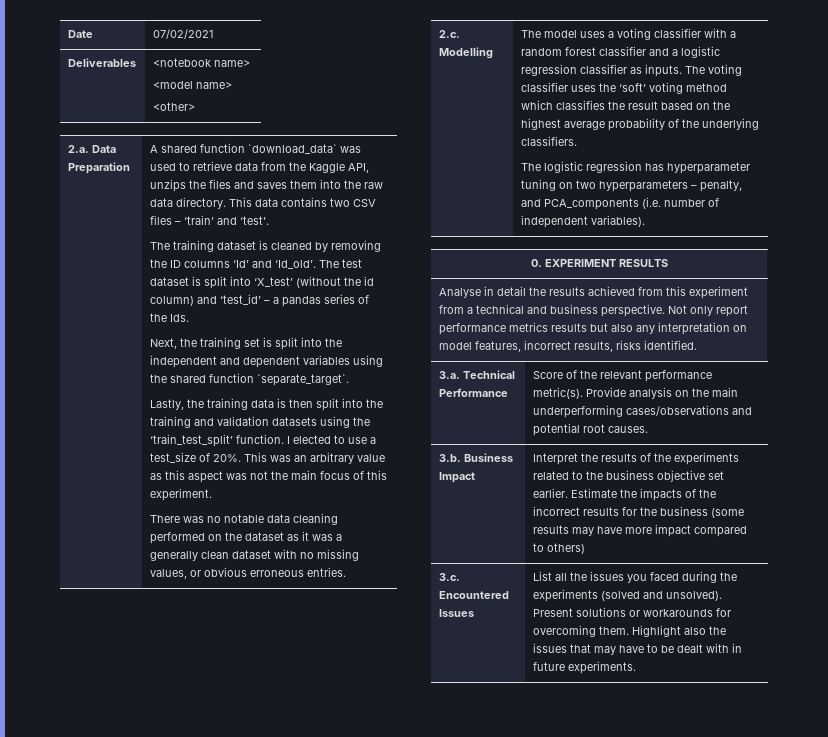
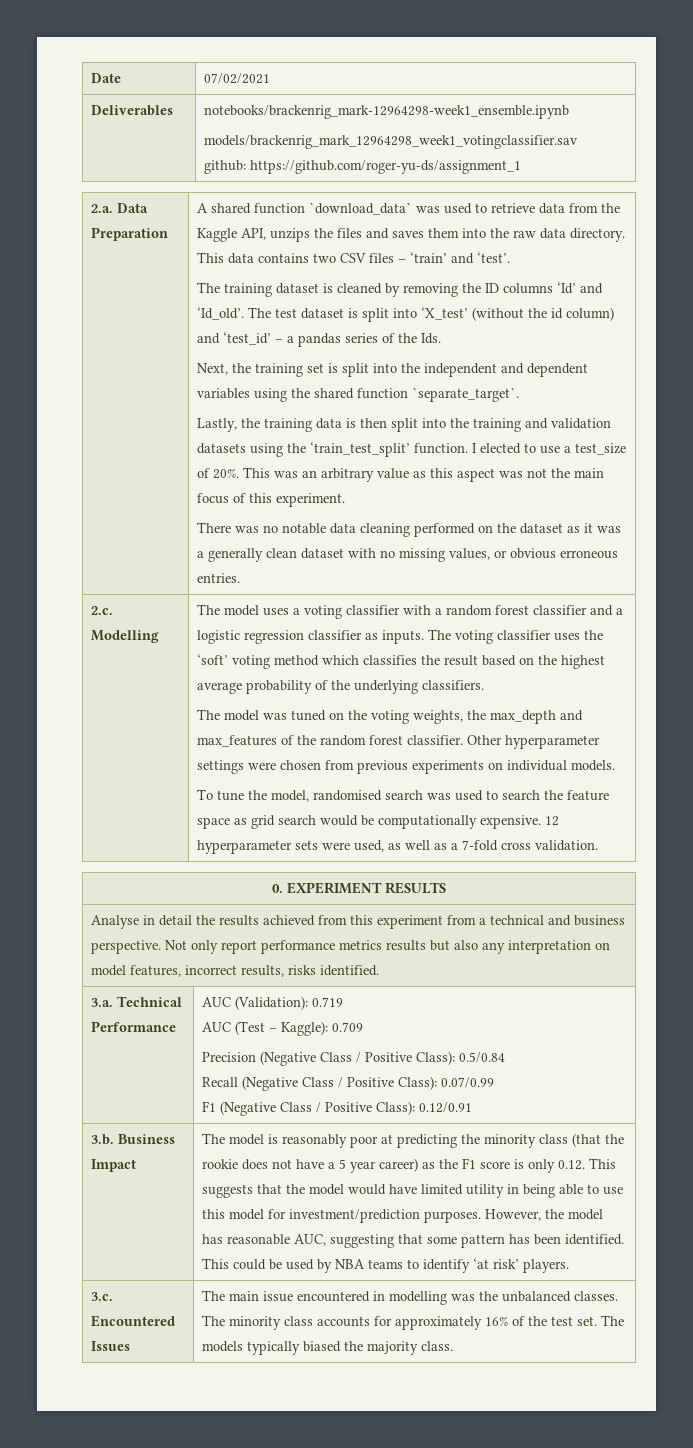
- Deliverables | <notebook name>
- <model name>
- <other>
+ Deliverables | notebooks/brackenrig_mark-12964298-week1_ensemble.ipynb
+ models/brackenrig_mark_12964298_week1_votingclassifier.sav
+ github: https://github.com/roger-yu-ds/assignment_1
- The logistic regression has hyperparameter tuning on two hyperparameters – penalty, and PCA_components (i.e. number of independent variables).
+ The model was tuned on the voting weights, the max_depth and max_features of the random forest classifier. Other hyperparameter settings were chosen from previous experiments on individual models.
+ To tune the model, randomised search was used to search the feature space as grid search would be computationally expensive. 12 hyperparameter sets were used, as well as a 7-fold cross validation.
- 3.a. Technical Performance | Score of the relevant performance metric(s). Provide analysis on the main underperforming cases/observations and potential root causes.
- 3.b. Business Impact | Interpret the results of the experiments related to the business objective set earlier. Estimate the impacts of the incorrect results for the business (some results may have more impact compared to others)
- 3.c. Encountered Issues | List all the issues you faced during the experiments (solved and unsolved). Present solutions or workarounds for overcoming them. Highlight also the issues that may have to be dealt with in future experiments.
+ 3.a. Technical Performance | AUC (Validation): 0.719
+ AUC (Test – Kaggle): 0.709
+ Precision (Negative Class / Positive Class): 0.5/0.84
+ Recall (Negative Class / Positive Class): 0.07/0.99
+ F1 (Negative Class / Positive Class): 0.12/0.91
+ 3.b. Business Impact | The model is reasonably poor at predicting the minority class (that the rookie does not have a 5 year career) as the F1 score is only 0.12. This suggests that the model would have limited utility in being able to use this model for investment/prediction purposes. However, the model has reasonable AUC, suggesting that some pattern has been identified. This could be used by NBA teams to identify ‘at risk’ players.
+ 3.c. Encountered Issues | The main issue encountered in modelling was the unbalanced classes. The minority class accounts for approximately 16% of the test set. The models typically biased the majority class.

